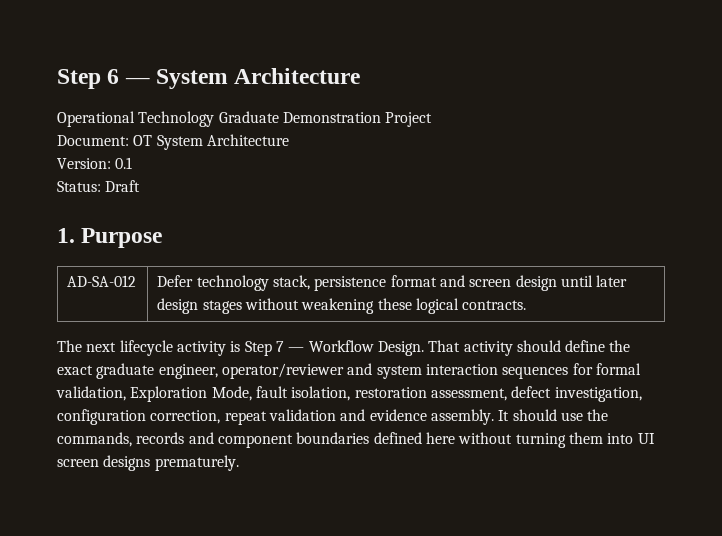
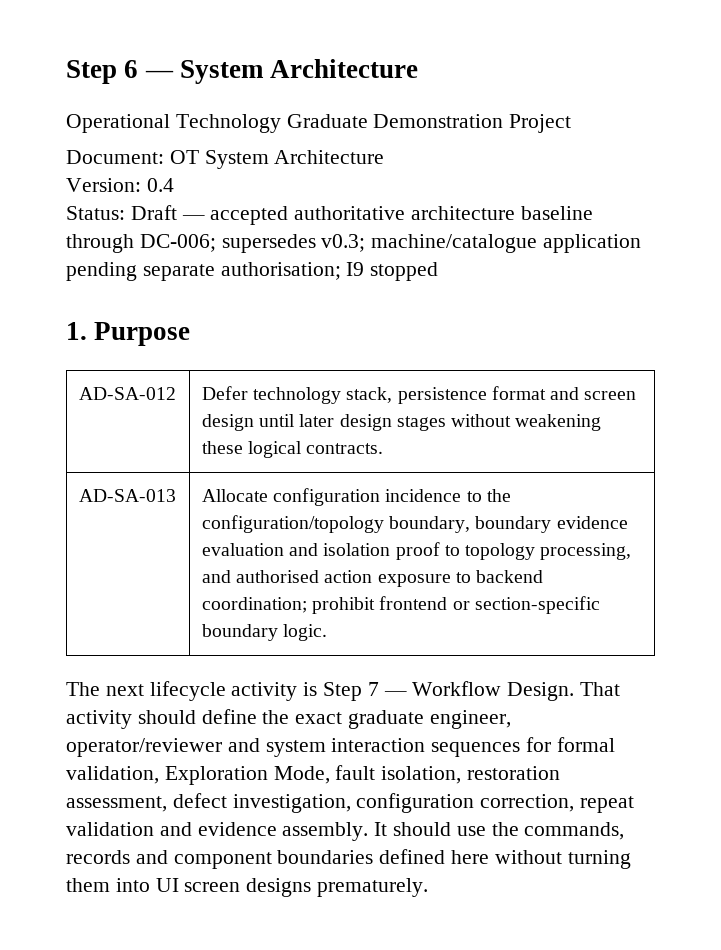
- Version: 0.1
+ Version: 0.4
- Status: Draft
+ Status: Draft — accepted authoritative architecture baseline through DC-006; supersedes v0.3; machine/catalogue application pending separate authorisation; I9 stopped
+ AD-SA-013 | Allocate configuration incidence to the configuration/topology boundary, boundary evidence evaluation and isolation proof to topology processing, and authorised action exposure to backend coordination; prohibit frontend or section-specific boundary logic.

